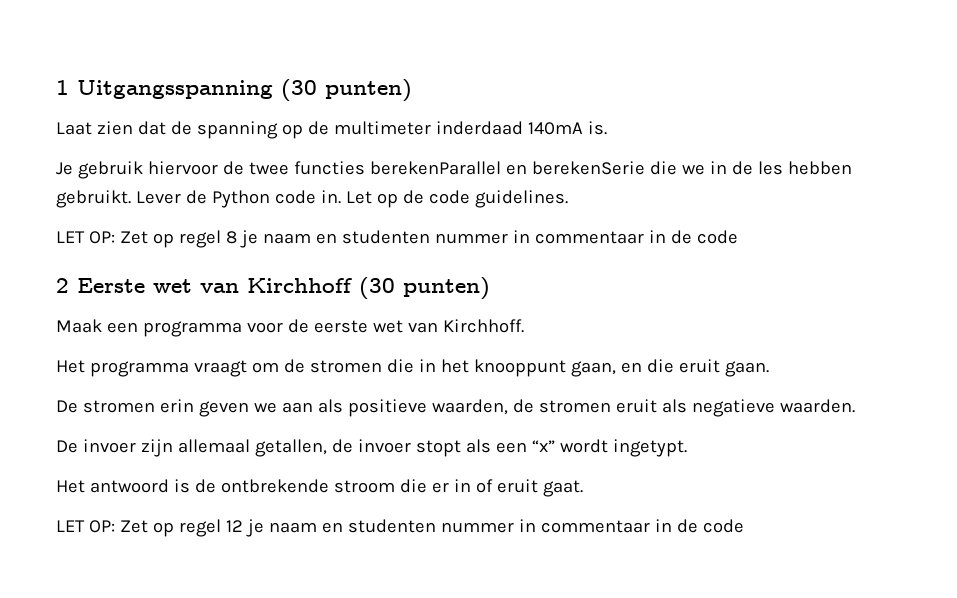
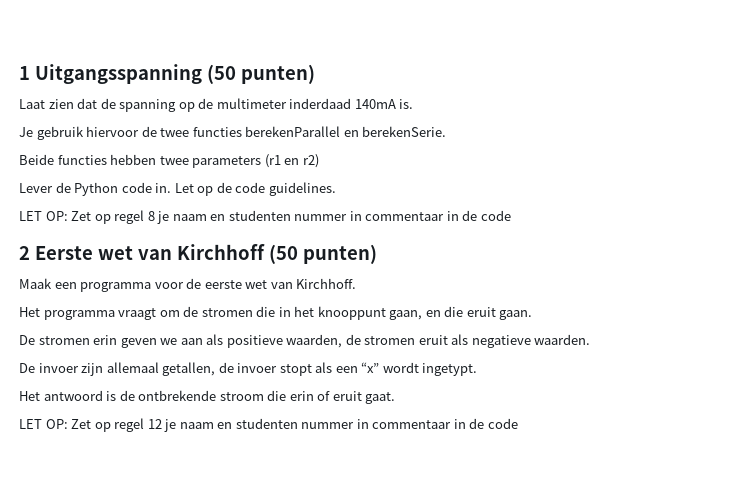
- 1 Uitgangsspanning (30 punten)
+ 1 Uitgangsspanning (50 punten)
- Je gebruik hiervoor de twee functies berekenParallel en berekenSerie die we in de les hebben gebruikt. Lever de Python code in.
+ Je gebruik hiervoor de twee functies berekenParallel en berekenSerie.
+ Beide functies hebben twee parameters (r1 en r2)
+ Lever de Python code in.
- 2 Eerste wet van Kirchhoff (30 punten)
+ 2 Eerste wet van Kirchhoff (50 punten)
- Het antwoord is de ontbrekende stroom die er in of eruit gaat.
+ Het antwoord is de ontbrekende stroom die erin of eruit gaat.

